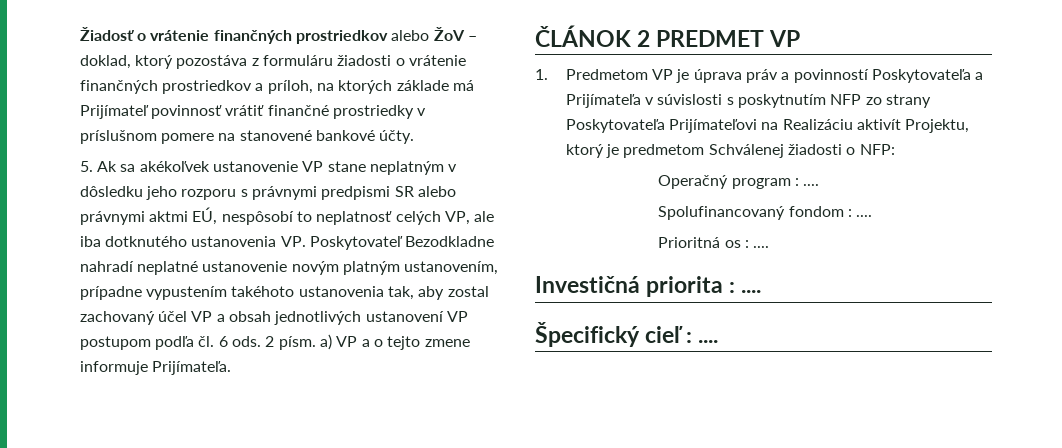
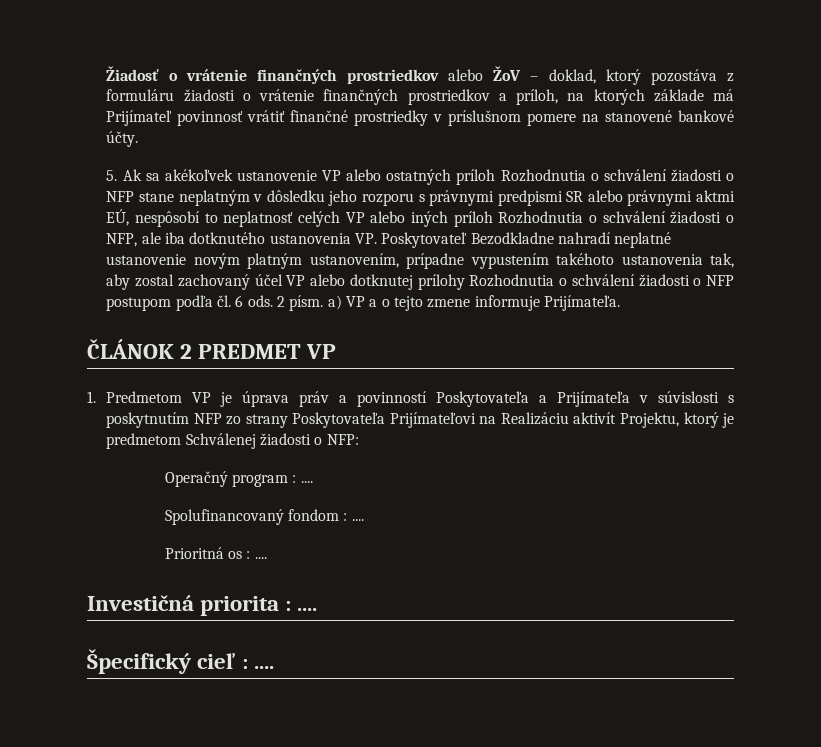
- 5. Ak sa akékoľvek ustanovenie VP stane neplatným v dôsledku jeho rozporu s právnymi predpismi SR alebo právnymi aktmi EÚ, nespôsobí to neplatnosť celých VP, ale iba dotknutého ustanovenia VP. Poskytovateľ Bezodkladne nahradí neplatné ustanovenie novým platným ustanovením, prípadne vypustením takéhoto ustanovenia tak, aby zostal zachovaný účel VP a obsah jednotlivých ustanovení VP postupom podľa čl. 6 ods.
+ 5. Ak sa akékoľvek ustanovenie VP alebo ostatných príloh Rozhodnutia o schválení žiadosti o NFP stane neplatným v dôsledku jeho rozporu s právnymi predpismi SR alebo právnymi aktmi EÚ, nespôsobí to neplatnosť celých VP alebo iných príloh Rozhodnutia o schválení žiadosti o NFP, ale iba dotknutého ustanovenia VP. Poskytovateľ Bezodkladne nahradí neplatné ustanovenie novým platným ustanovením, prípadne vypustením takéhoto ustanovenia tak, aby zostal zachovaný účel VP alebo dotknutej prílohy Rozhodnutia o schválení žiadosti o NFP postupom podľa čl. 6 ods.

